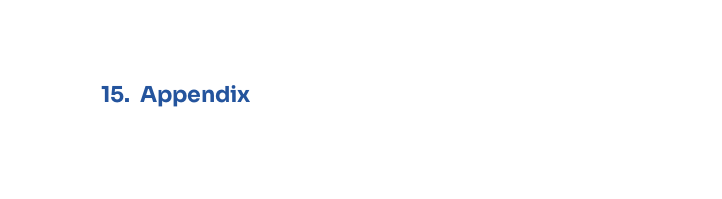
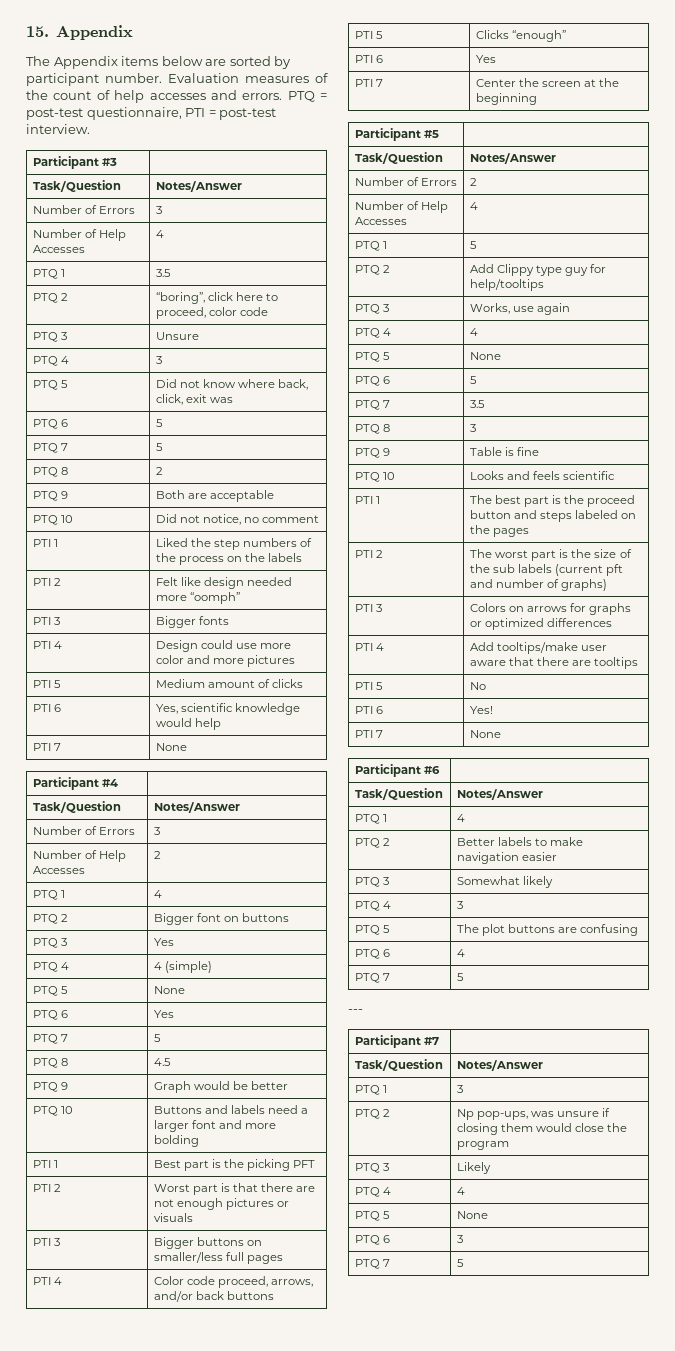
+ The Appendix items below are sorted by participant number. Evaluation measures of the count of help accesses and errors. PTQ = post-test questionnaire, PTI = post-test interview.
+ Participant #3 |
+ Task/Question | Notes/Answer
+ Number of Errors | 3
+ Number of Help Accesses | 4
+ PTQ 1 | 3.5
+ PTQ 2 | “boring”, click here to proceed, color code
+ PTQ 3 | Unsure
+ PTQ 4 | 3
+ PTQ 5 | Did not know where back, click, exit was
+ PTQ 6 | 5
+ PTQ 7 | 5
+ PTQ 8 | 2
+ PTQ 9 | Both are acceptable
+ PTQ 10 | Did not notice, no comment
+ PTI 1 | Liked the step numbers of the process on the labels
+ PTI 2 | Felt like design needed more “oomph”
+ PTI 3 | Bigger fonts
+ PTI 4 | Design could use more color and more pictures
+ PTI 5 | Medium amount of clicks
+ PTI 6 | Yes, scientific knowledge would help
+ PTI 7 | None
+ Participant #4 |
+ Task/Question | Notes/Answer
+ Number of Errors | 3
+ Number of Help Accesses | 2
+ PTQ 1 | 4
+ PTQ 2 | Bigger font on buttons
+ PTQ 3 | Yes
+ PTQ 4 | 4 (simple)
+ PTQ 5 | None
+ PTQ 6 | Yes
+ PTQ 7 | 5
+ PTQ 8 | 4.5
+ PTQ 9 | Graph would be better
+ PTQ 10 | Buttons and labels need a larger font and more bolding
+ PTI 1 | Best part is the picking PFT
+ PTI 2 | Worst part is that there are not enough pictures or visuals
+ PTI 3 | Bigger buttons on smaller/less full pages
+ PTI 4 | Color code proceed, arrows, and/or back buttons
+ PTI 5 | Clicks “enough”
+ PTI 6 | Yes
+ PTI 7 | Center the screen at the beginning
+ Participant #5 |
+ Task/Question | Notes/Answer
+ Number of Errors | 2
+ Number of Help Accesses | 4
+ PTQ 1 | 5
+ PTQ 2 | Add Clippy type guy for help/tooltips
+ PTQ 3 | Works, use again
+ PTQ 4 | 4
+ PTQ 5 | None
+ PTQ 6 | 5
+ PTQ 7 | 3.5
+ PTQ 8 | 3
+ PTQ 9 | Table is fine
+ PTQ 10 | Looks and feels scientific
+ PTI 1 | The best part is the proceed button and steps labeled on the pages
+ PTI 2 | The worst part is the size of the sub labels (current pft and number of graphs)
+ PTI 3 | Colors on arrows for graphs or optimized differences
+ PTI 4 | Add tooltips/make user aware that there are tooltips
+ PTI 5 | No
+ PTI 6 | Yes!
+ PTI 7 | None
+ Participant #6 |
+ Task/Question | Notes/Answer
+ PTQ 1 | 4
+ PTQ 2 | Better labels to make navigation easier
+ PTQ 3 | Somewhat likely
+ PTQ 4 | 3
+ PTQ 5 | The plot buttons are confusing
+ PTQ 6 | 4
+ PTQ 7 | 5
+ ---
+ Participant #7 |
+ Task/Question | Notes/Answer
+ PTQ 1 | 3
+ PTQ 2 | Np pop-ups, was unsure if closing them would close the program
+ PTQ 3 | Likely
+ PTQ 4 | 4
+ PTQ 5 | None
+ PTQ 6 | 3
+ PTQ 7 | 5

